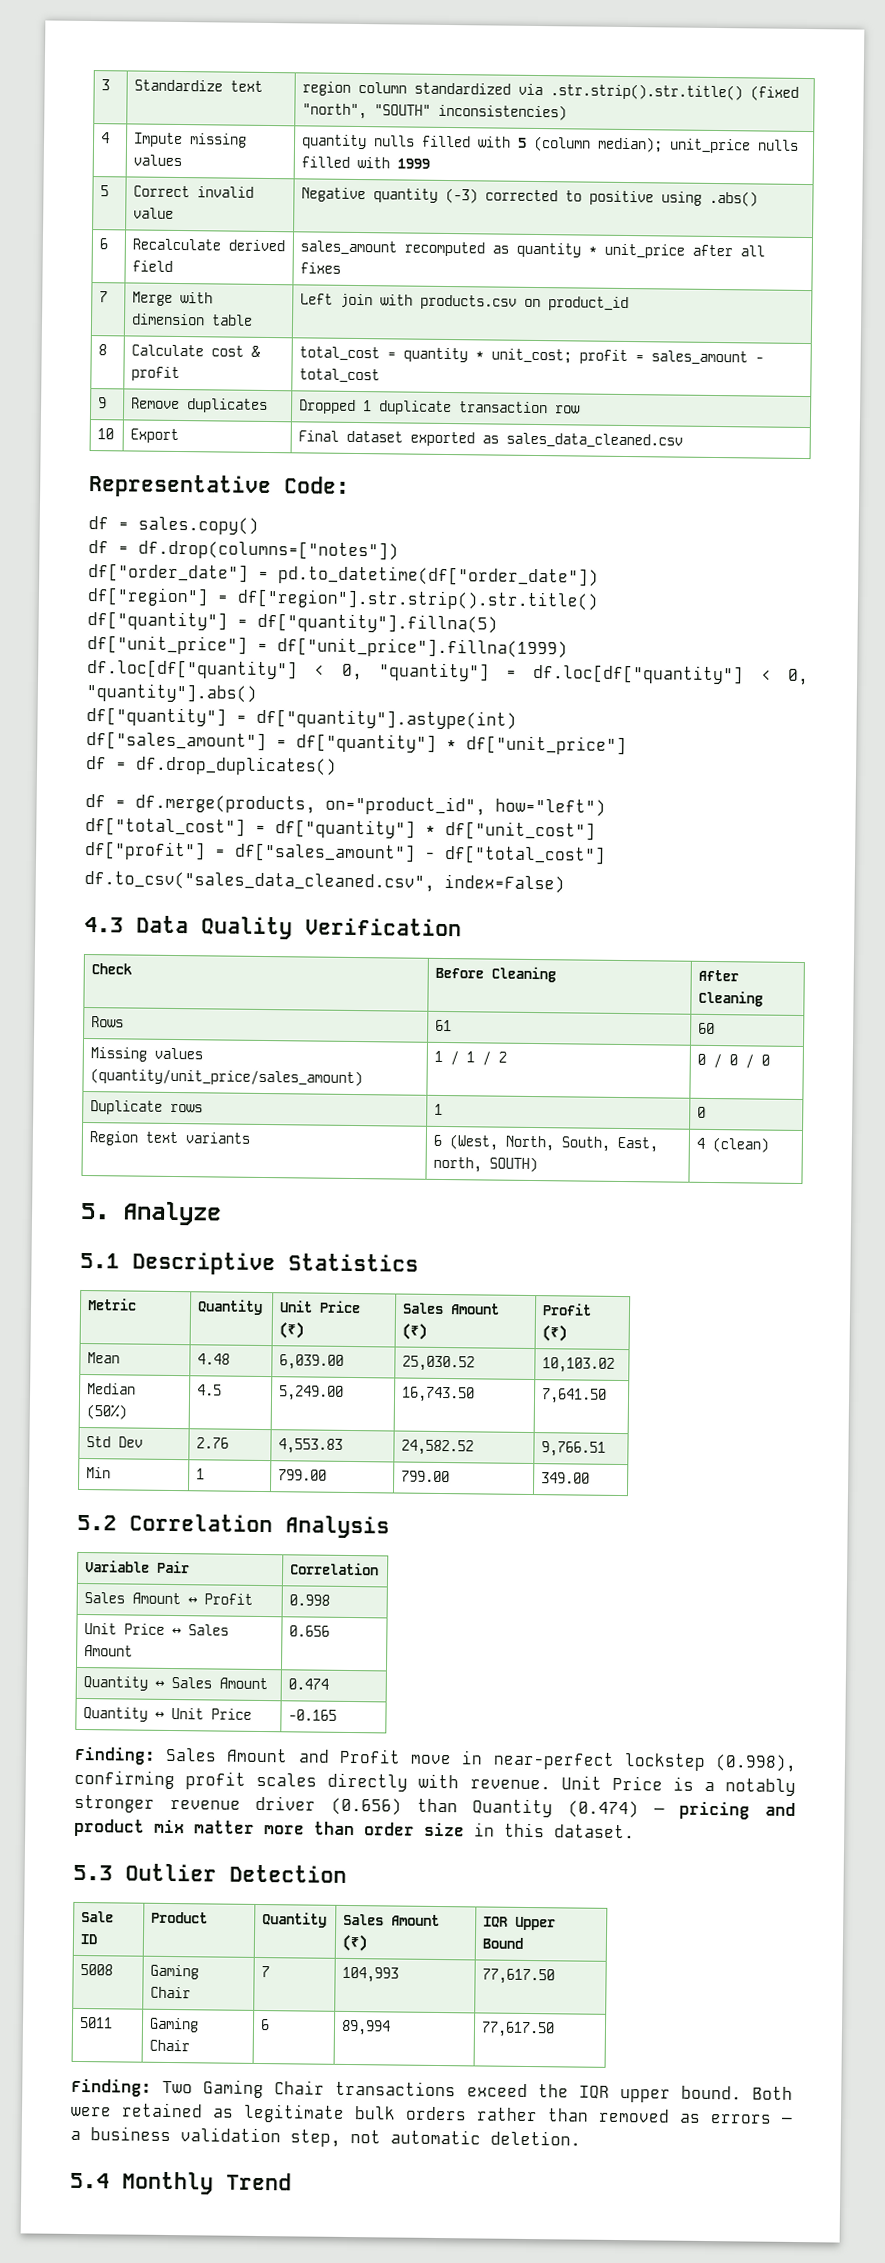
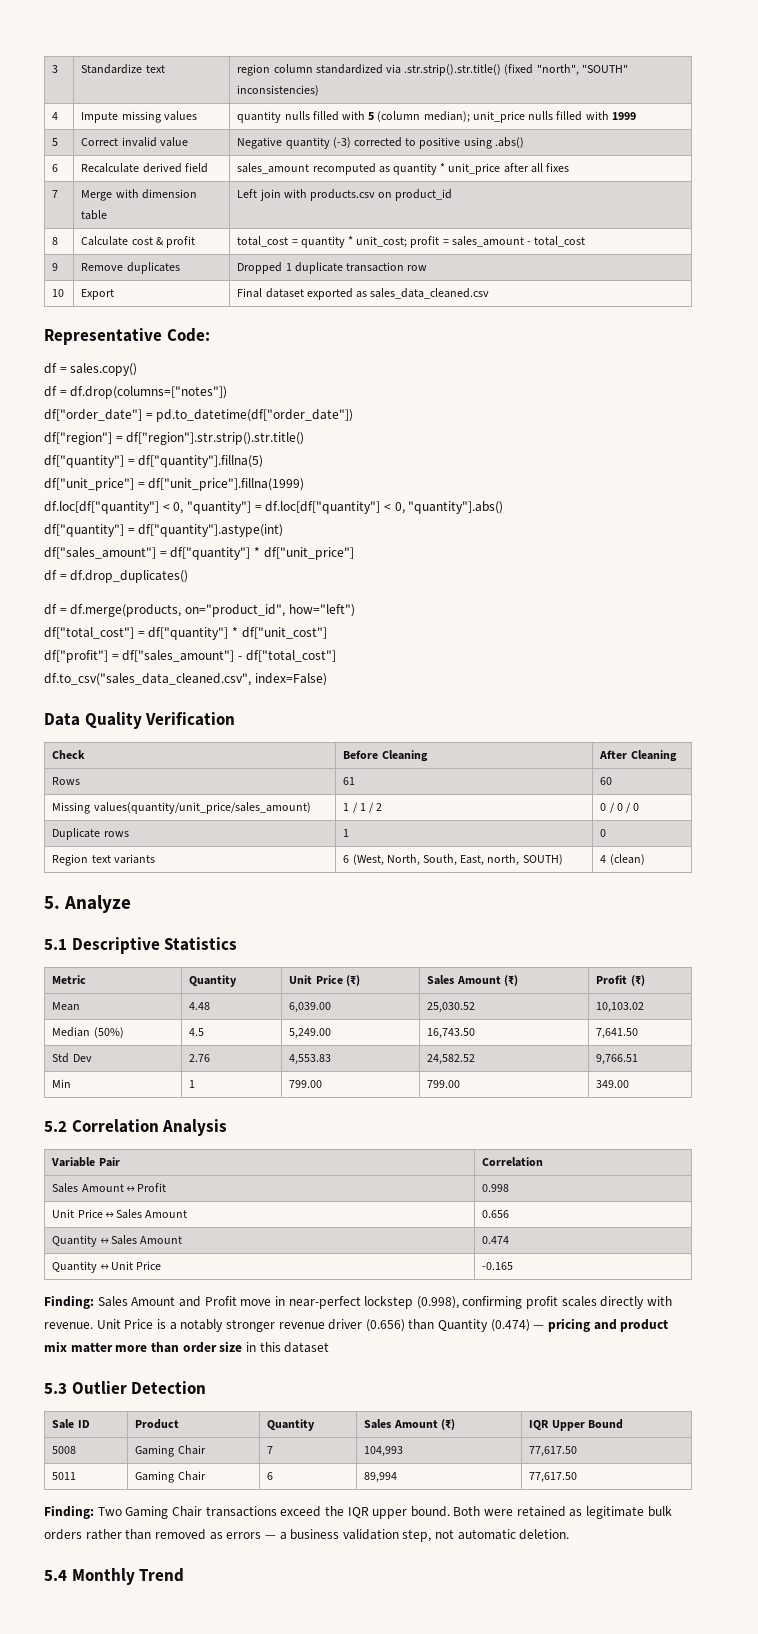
- 4.3 Data Quality Verification
+ Data Quality Verification
- Missing values (quantity/unit_price/sales_amount) | 1 / 1 / 2 | 0 / 0 / 0
+ Missing values(quantity/unit_price/sales_amount) | 1 / 1 / 2 | 0 / 0 / 0
- Unit Price is a notably stronger revenue driver (0.656) than Quantity (0.474) — pricing and product mix matter more than order size in this dataset.
+ Unit Price is a notably stronger revenue driver (0.656) than Quantity (0.474) — pricing and product mix matter more than order size in this dataset

